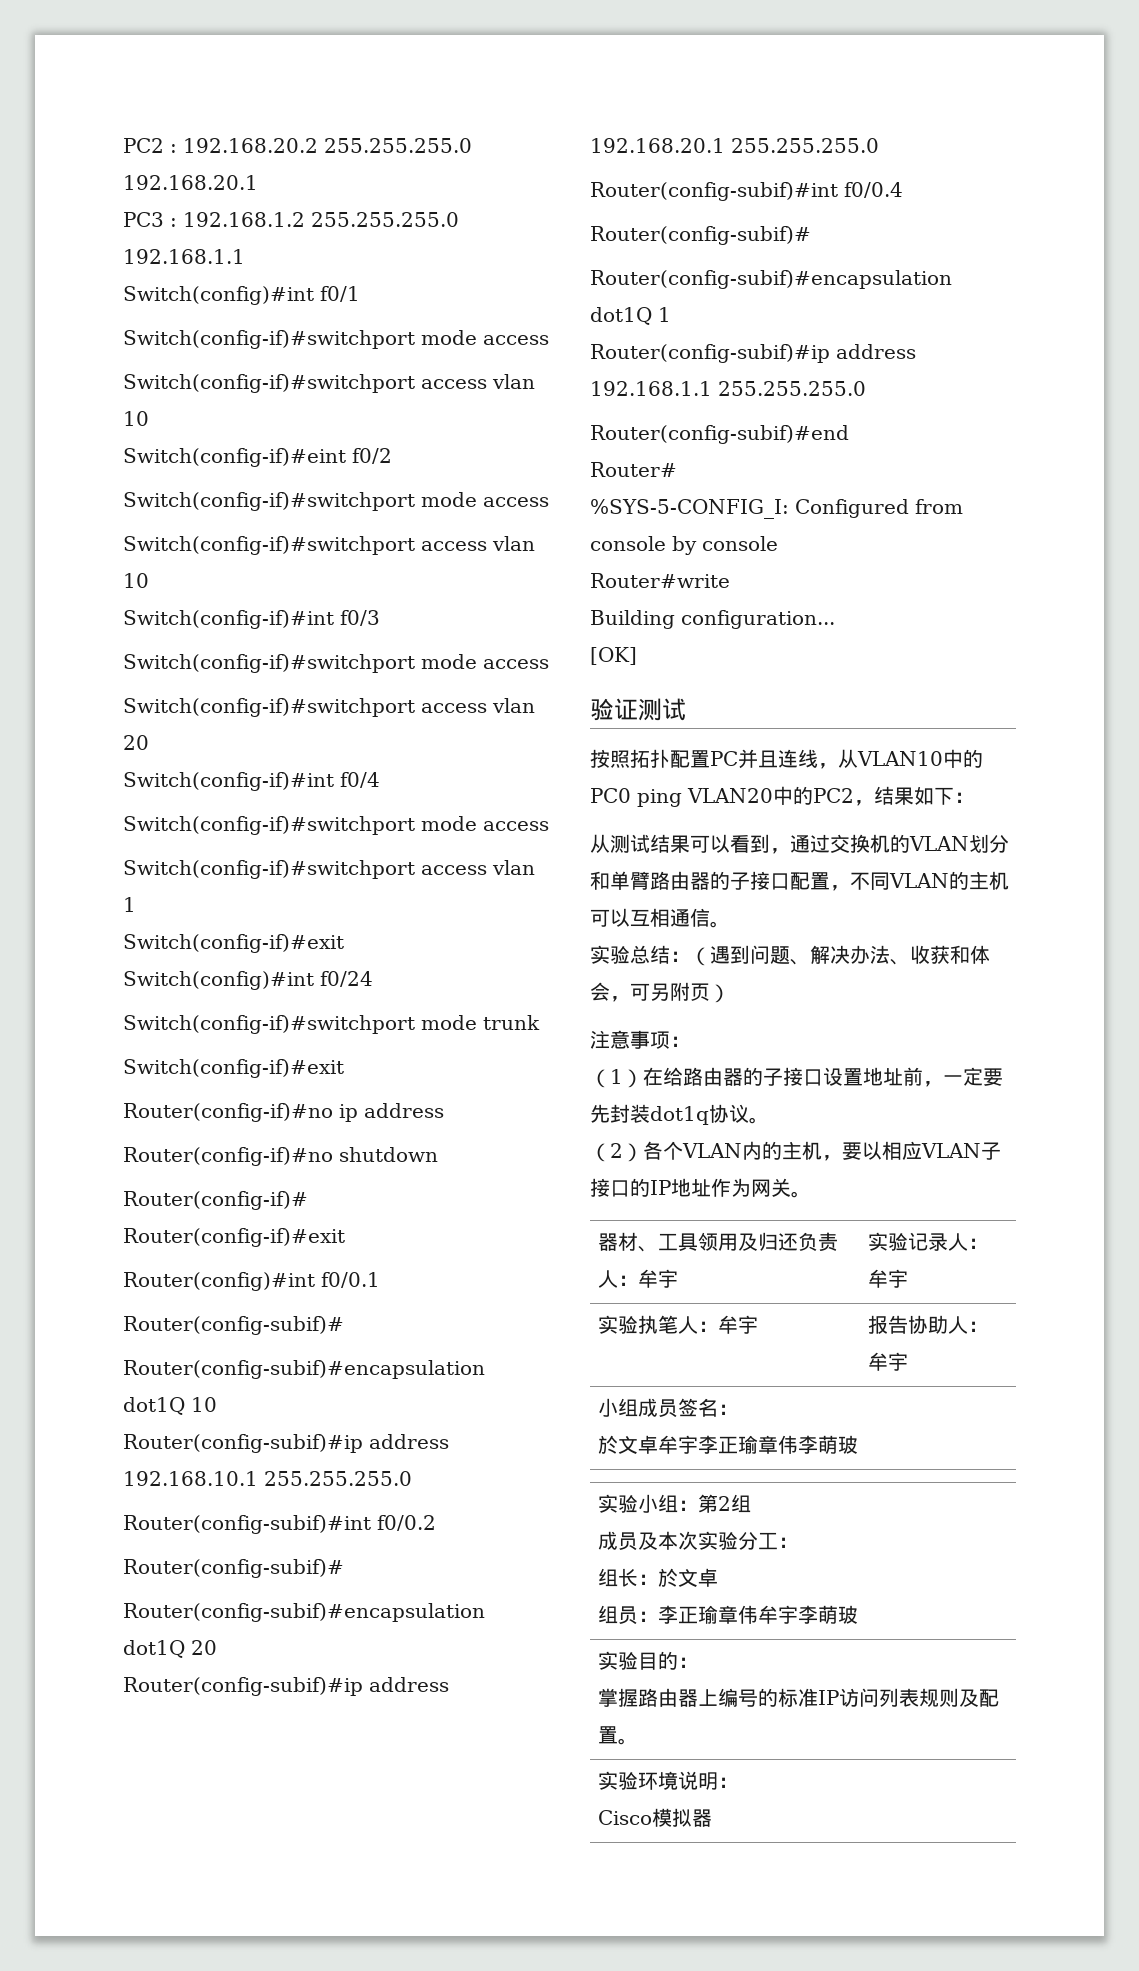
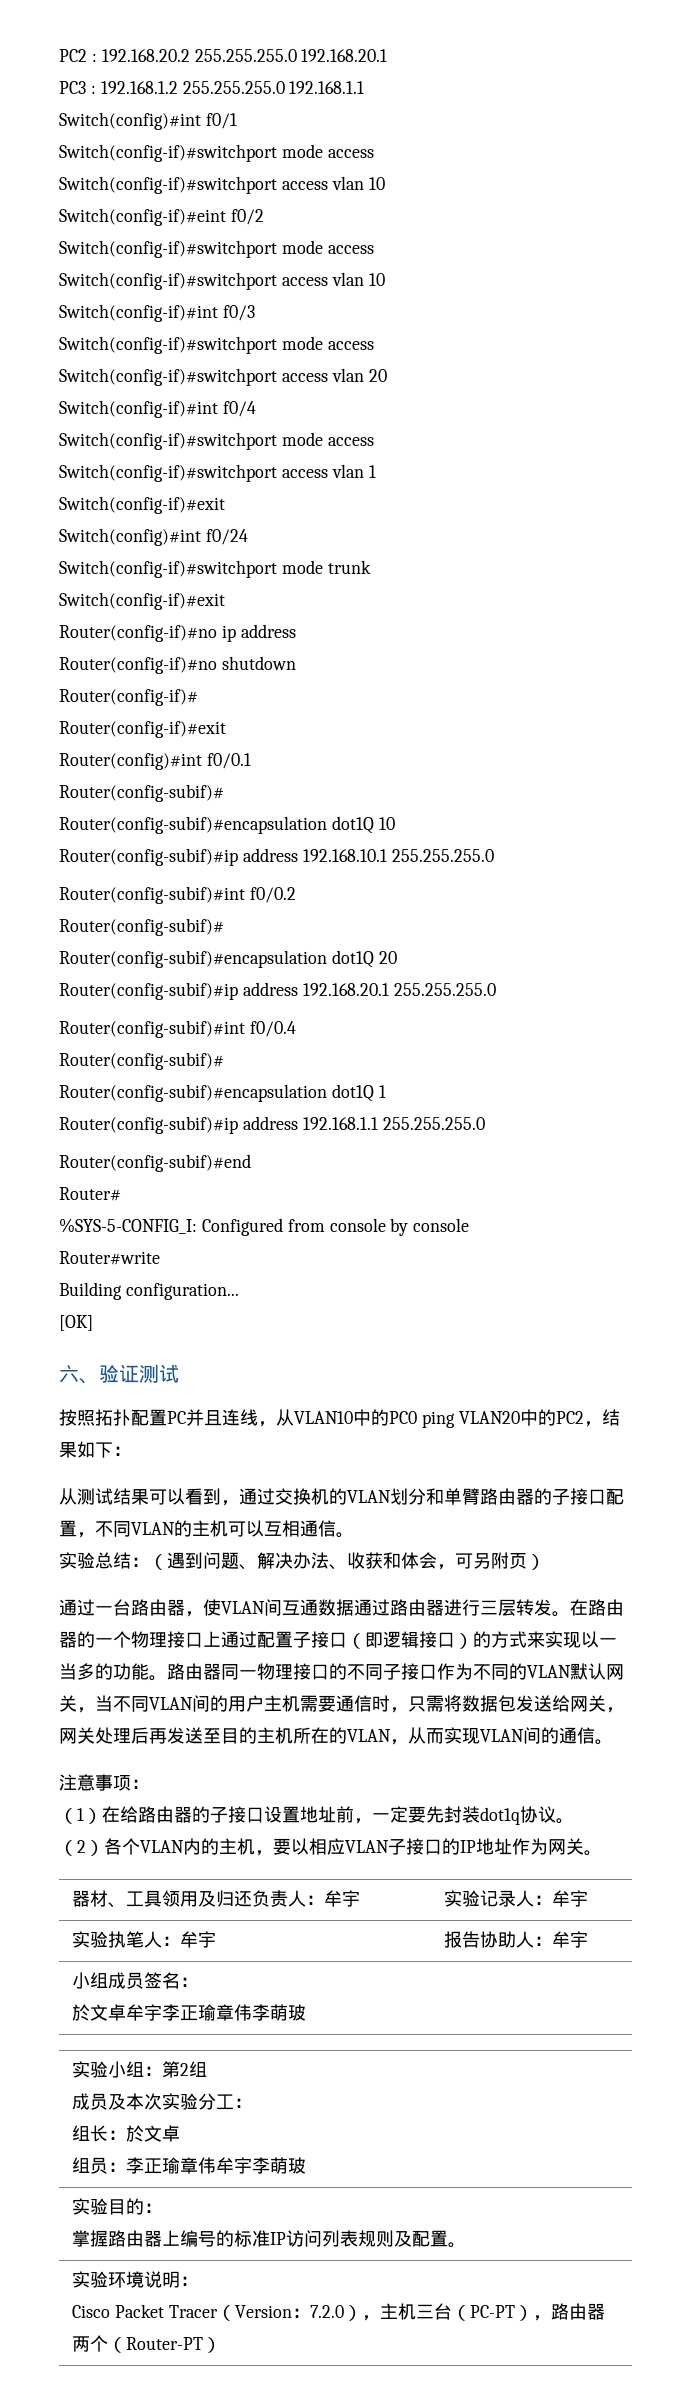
- 验证测试
+ 六、验证测试
+ 通过一台路由器，使VLAN间互通数据通过路由器进行三层转发。在路由器的一个物理接口上通过配置子接口（即逻辑接口）的方式来实现以一当多的功能。路由器同一物理接口的不同子接口作为不同的VLAN默认网关，当不同VLAN间的用户主机需要通信时，只需将数据包发送给网关，网关处理后再发送至目的主机所在的VLAN，从而实现VLAN间的通信。
  实验环境说明：
- Cisco模拟器
+ Cisco Packet Tracer（Version：7.2.0），主机三台（PC-PT），路由器两个（Router-PT）

